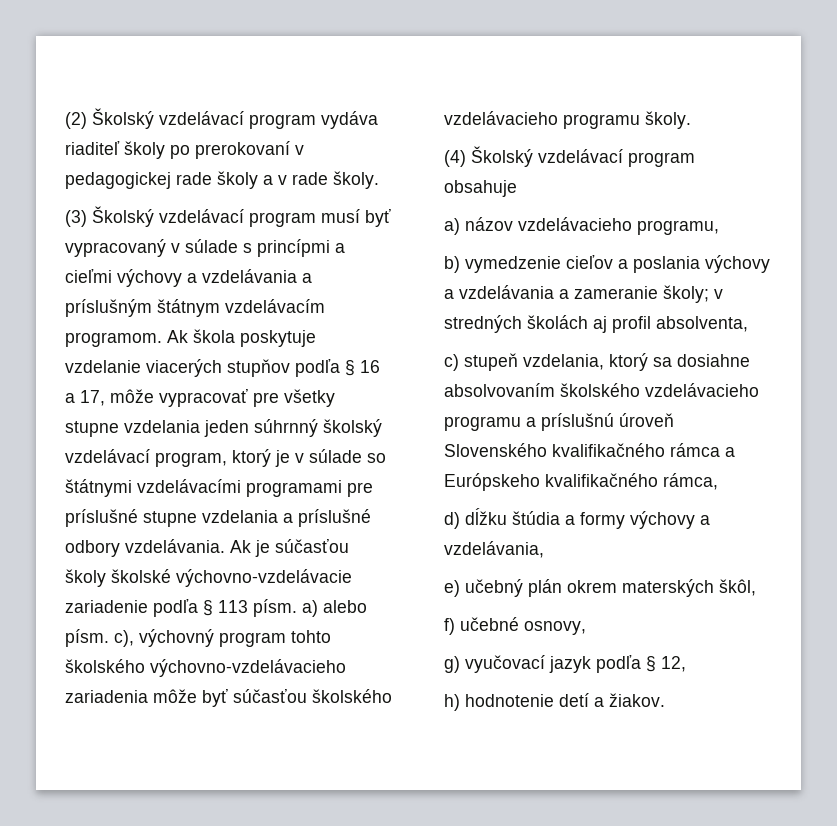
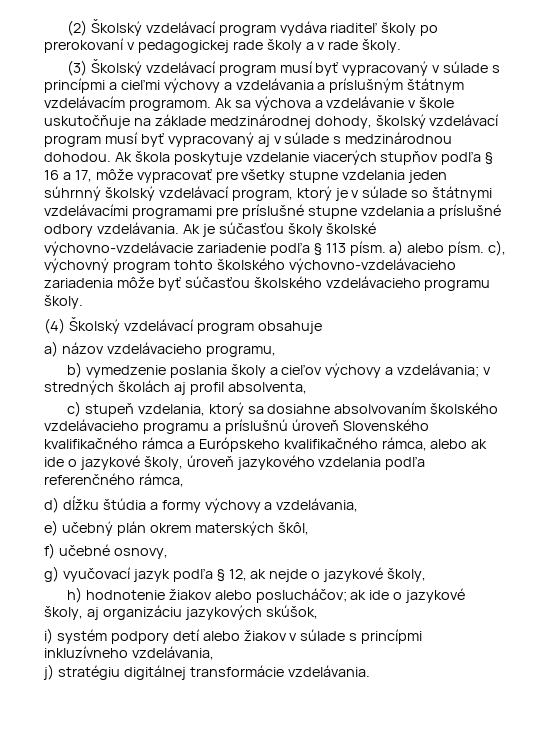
- Ak škola poskytuje vzdelanie viacerých stupňov podľa § 16 a 17, môže vypracovať pre všetky stupne vzdelania jeden súhrnný školský vzdelávací program, ktorý je v súlade so štátnymi vzdelávacími programami pre príslušné stupne vzdelania a príslušné odbory vzdelávania.
+ Ak sa výchova a vzdelávanie v škole uskutočňuje na základe medzinárodnej dohody, školský vzdelávací program musí byť vypracovaný aj v súlade s medzinárodnou dohodou. Ak škola poskytuje vzdelanie viacerých stupňov podľa § 16 a 17, môže vypracovať pre všetky stupne vzdelania jeden súhrnný školský vzdelávací program, ktorý je v súlade so štátnymi vzdelávacími programami pre príslušné stupne vzdelania a príslušné odbory vzdelávania.
- b) vymedzenie cieľov a poslania výchovy a vzdelávania a zameranie školy; v stredných školách aj profil absolventa,
+ b) vymedzenie poslania školy a cieľov výchovy a vzdelávania; v stredných školách aj profil absolventa,
- c) stupeň vzdelania, ktorý sa dosiahne absolvovaním školského vzdelávacieho programu a príslušnú úroveň Slovenského kvalifikačného rámca a Európskeho kvalifikačného rámca,
+ c) stupeň vzdelania, ktorý sa dosiahne absolvovaním školského vzdelávacieho programu a príslušnú úroveň Slovenského kvalifikačného rámca a Európskeho kvalifikačného rámca, alebo ak ide o jazykové školy, úroveň jazykového vzdelania podľa referenčného rámca,
- g) vyučovací jazyk podľa § 12,
- h) hodnotenie detí a žiakov.
+ g) vyučovací jazyk podľa § 12, ak nejde o jazykové školy,
+ h) hodnotenie žiakov alebo poslucháčov; ak ide o jazykové školy, aj organizáciu jazykových skúšok,
+ i) systém podpory detí alebo žiakov v súlade s princípmi inkluzívneho vzdelávania,
+ j) stratégiu digitálnej transformácie vzdelávania.

